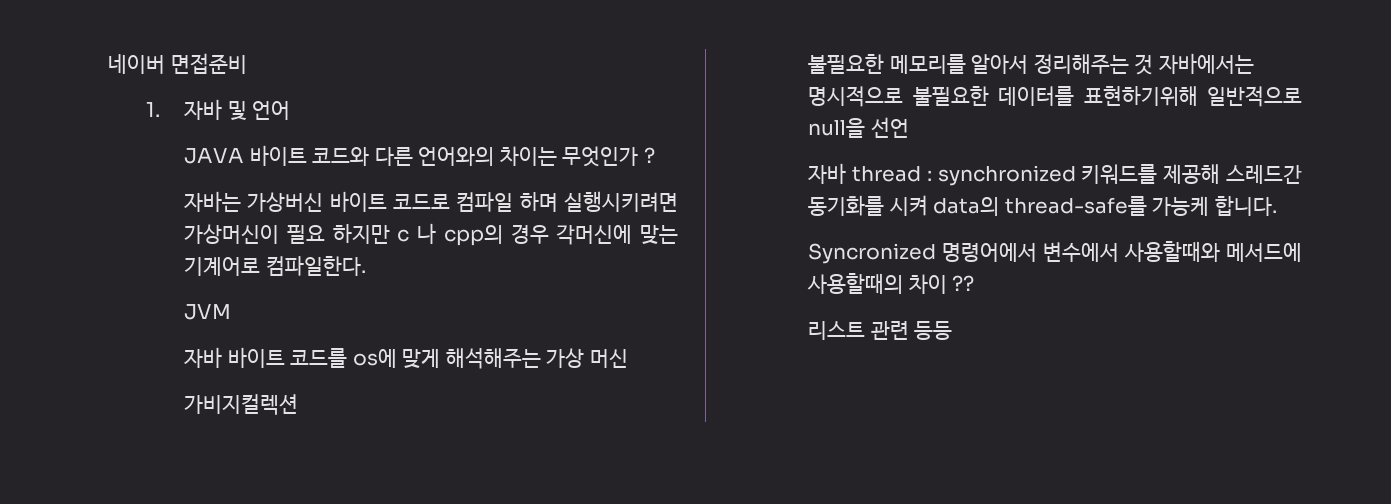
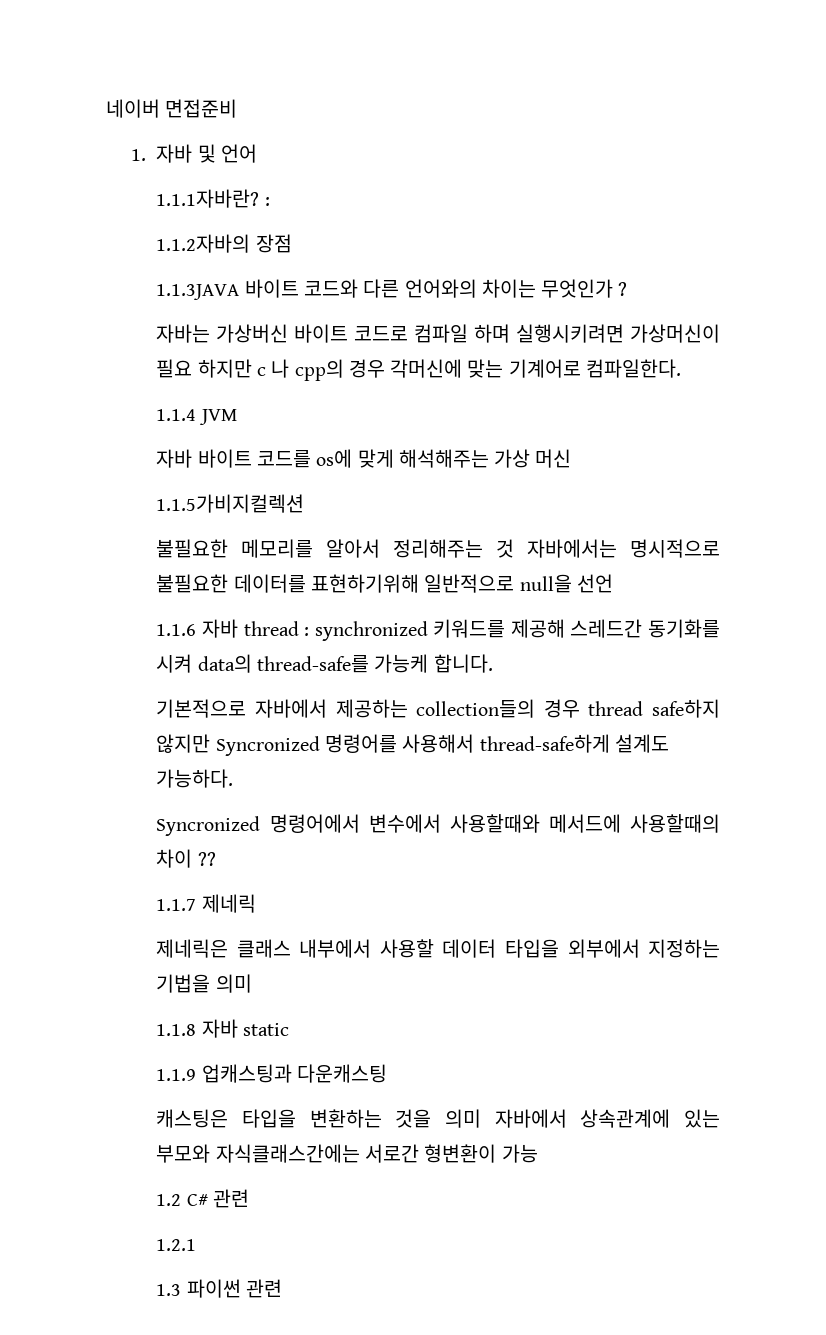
- JAVA 바이트 코드와 다른 언어와의 차이는 무엇인가 ?
+ 1.1.1자바란? :
+ 1.1.2자바의 장점
+ 1.1.3JAVA 바이트 코드와 다른 언어와의 차이는 무엇인가 ?
- JVM
+ 1.1.4 JVM
- 가비지컬렉션
+ 1.1.5가비지컬렉션
- 자바 thread : synchronized 키워드를 제공해 스레드간 동기화를 시켜 data의 thread-safe를 가능케 합니다.
+ 1.1.6 자바 thread : synchronized 키워드를 제공해 스레드간 동기화를 시켜 data의 thread-safe를 가능케 합니다.
+ 기본적으로 자바에서 제공하는 collection들의 경우 thread safe하지 않지만 Syncronized 명령어를 사용해서 thread-safe하게 설계도 가능하다.
- 리스트 관련 등등
+ 1.1.7 제네릭
+ 제네릭은 클래스 내부에서 사용할 데이터 타입을 외부에서 지정하는 기법을 의미
+ 1.1.8 자바 static
+ 1.1.9 업캐스팅과 다운캐스팅
+ 캐스팅은 타입을 변환하는 것을 의미 자바에서 상속관계에 있는 부모와 자식클래스간에는 서로간 형변환이 가능
+ 1.2 C# 관련
+ 1.2.1
+ 1.3 파이썬 관련

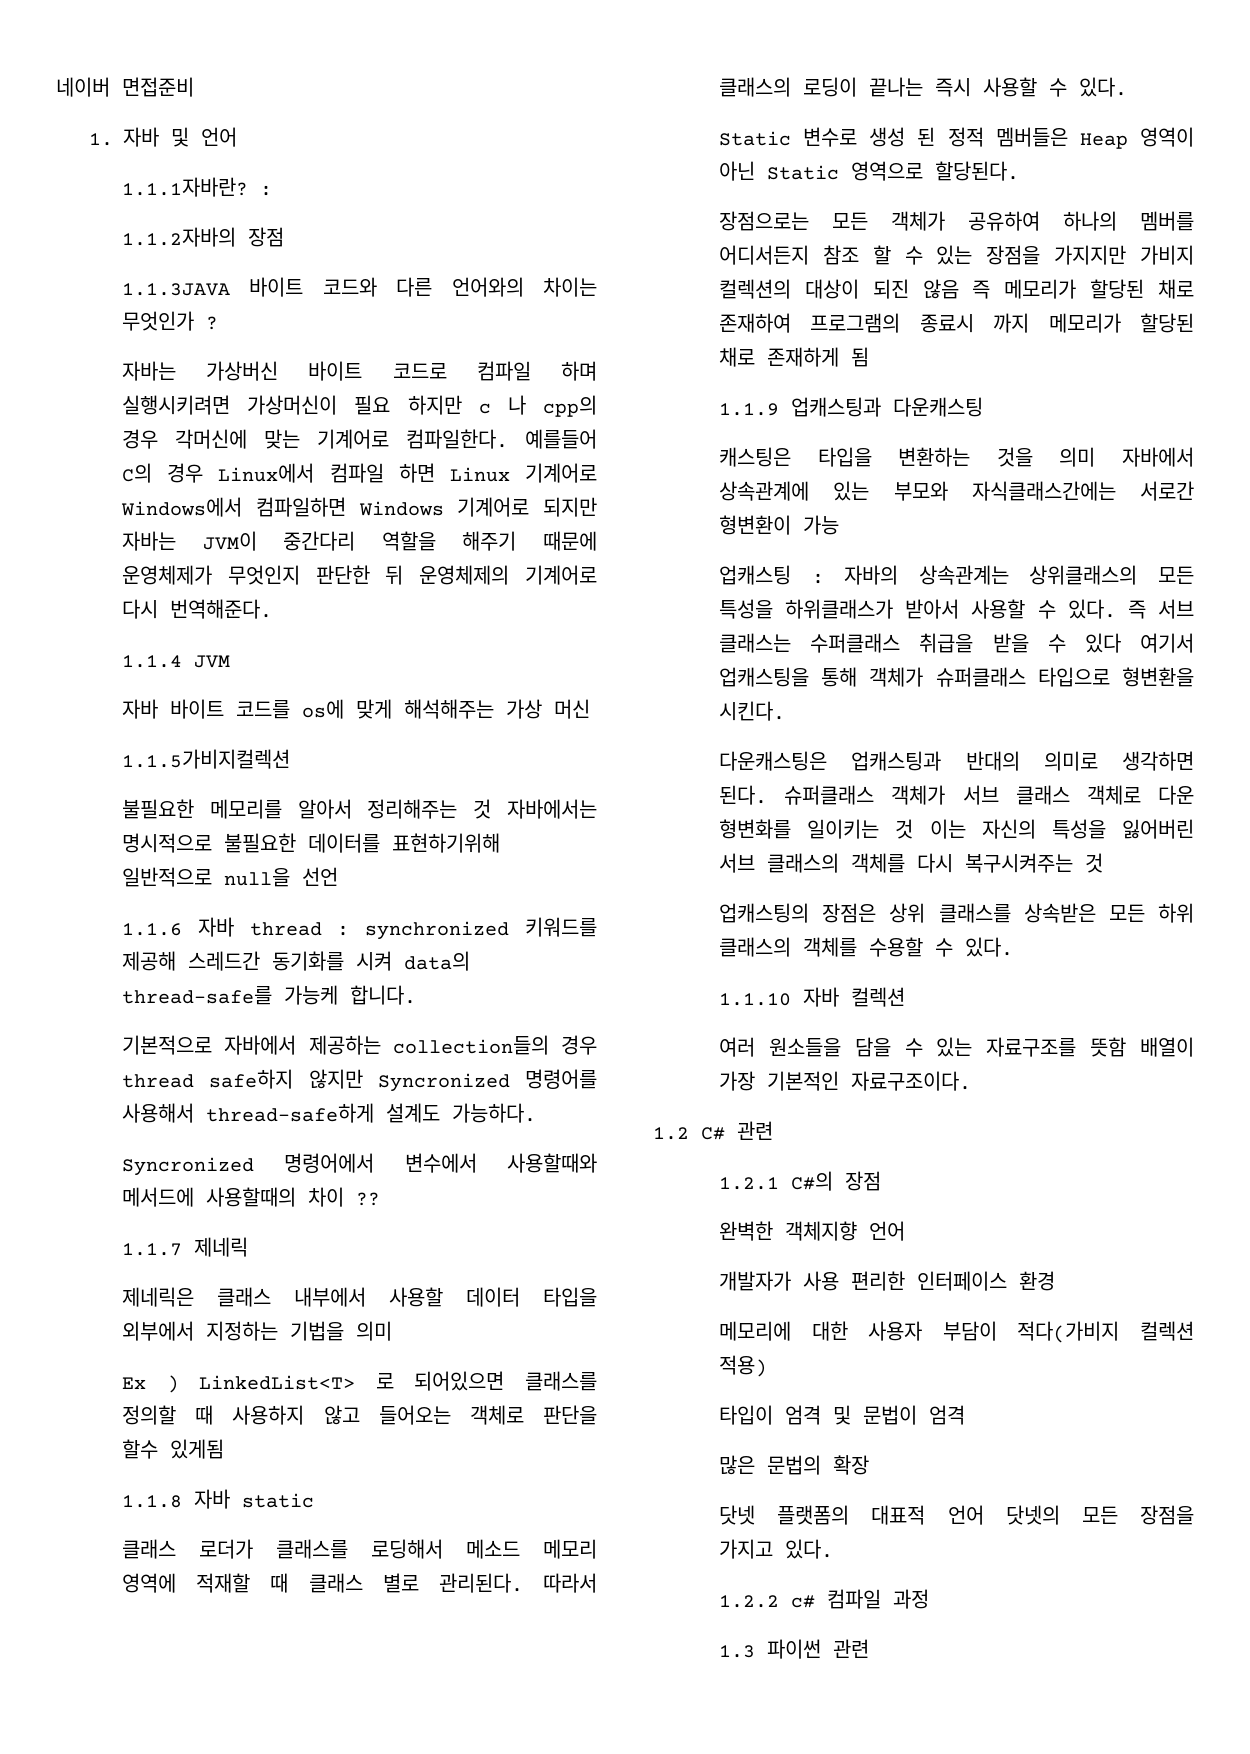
+ 예를들어 C의 경우 Linux에서 컴파일 하면 Linux 기계어로 Windows에서 컴파일하면 Windows 기계어로 되지만 자바는 JVM이 중간다리 역할을 해주기 때문에 운영체제가 무엇인지 판단한 뒤 운영체제의 기계어로 다시 번역해준다.
+ Ex ) LinkedList<T> 로 되어있으면 클래스를 정의할 때 사용하지 않고 들어오는 객체로 판단을 할수 있게됨
  1.1.8 자바 static
+ 클래스 로더가 클래스를 로딩해서 메소드 메모리 영역에 적재할 때 클래스 별로 관리된다. 따라서 클래스의 로딩이 끝나는 즉시 사용할 수 있다.
+ Static 변수로 생성 된 정적 멤버들은 Heap 영역이 아닌 Static 영역으로 할당된다.
+ 장점으로는 모든 객체가 공유하여 하나의 멤버를 어디서든지 참조 할 수 있는 장점을 가지지만 가비지 컬렉션의 대상이 되진 않음 즉 메모리가 할당된 채로 존재하여 프로그램의 종료시 까지 메모리가 할당된 채로 존재하게 됨
+ 업캐스팅 : 자바의 상속관계는 상위클래스의 모든 특성을 하위클래스가 받아서 사용할 수 있다. 즉 서브 클래스는 수퍼클래스 취급을 받을 수 있다 여기서 업캐스팅을 통해 객체가 슈퍼클래스 타입으로 형변환을 시킨다.
+ 다운캐스팅은 업캐스팅과 반대의 의미로 생각하면 된다. 슈퍼클래스 객체가 서브 클래스 객체로 다운 형변화를 일이키는 것 이는 자신의 특성을 잃어버린 서브 클래스의 객체를 다시 복구시켜주는 것
+ 업캐스팅의 장점은 상위 클래스를 상속받은 모든 하위 클래스의 객체를 수용할 수 있다.
+ 1.1.10 자바 컬렉션
+ 여러 원소들을 담을 수 있는 자료구조를 뜻함 배열이 가장 기본적인 자료구조이다.
  1.2 C# 관련
- 1.2.1
+ 1.2.1 C#의 장점
+ 완벽한 객체지향 언어
+ 개발자가 사용 편리한 인터페이스 환경
+ 메모리에 대한 사용자 부담이 적다(가비지 컬렉션 적용)
+ 타입이 엄격 및 문법이 엄격
+ 많은 문법의 확장
+ 닷넷 플랫폼의 대표적 언어 닷넷의 모든 장점을 가지고 있다.
+ 1.2.2 c# 컴파일 과정

